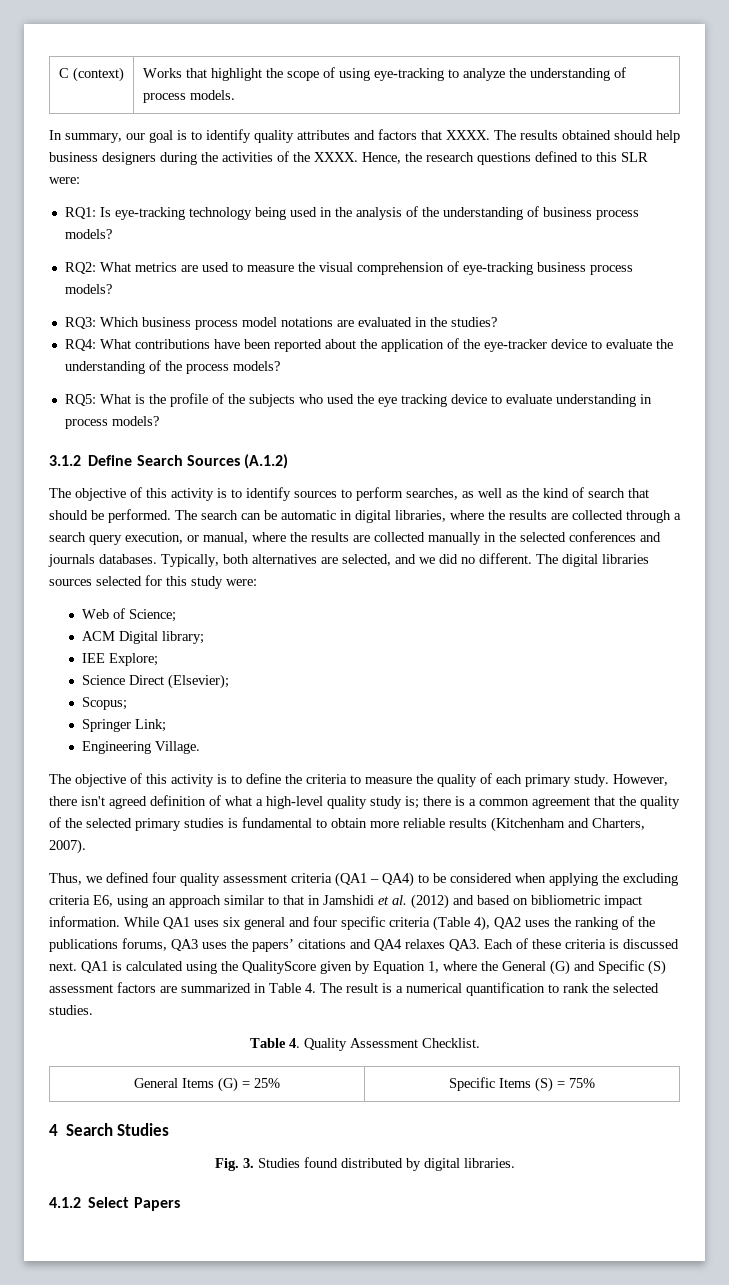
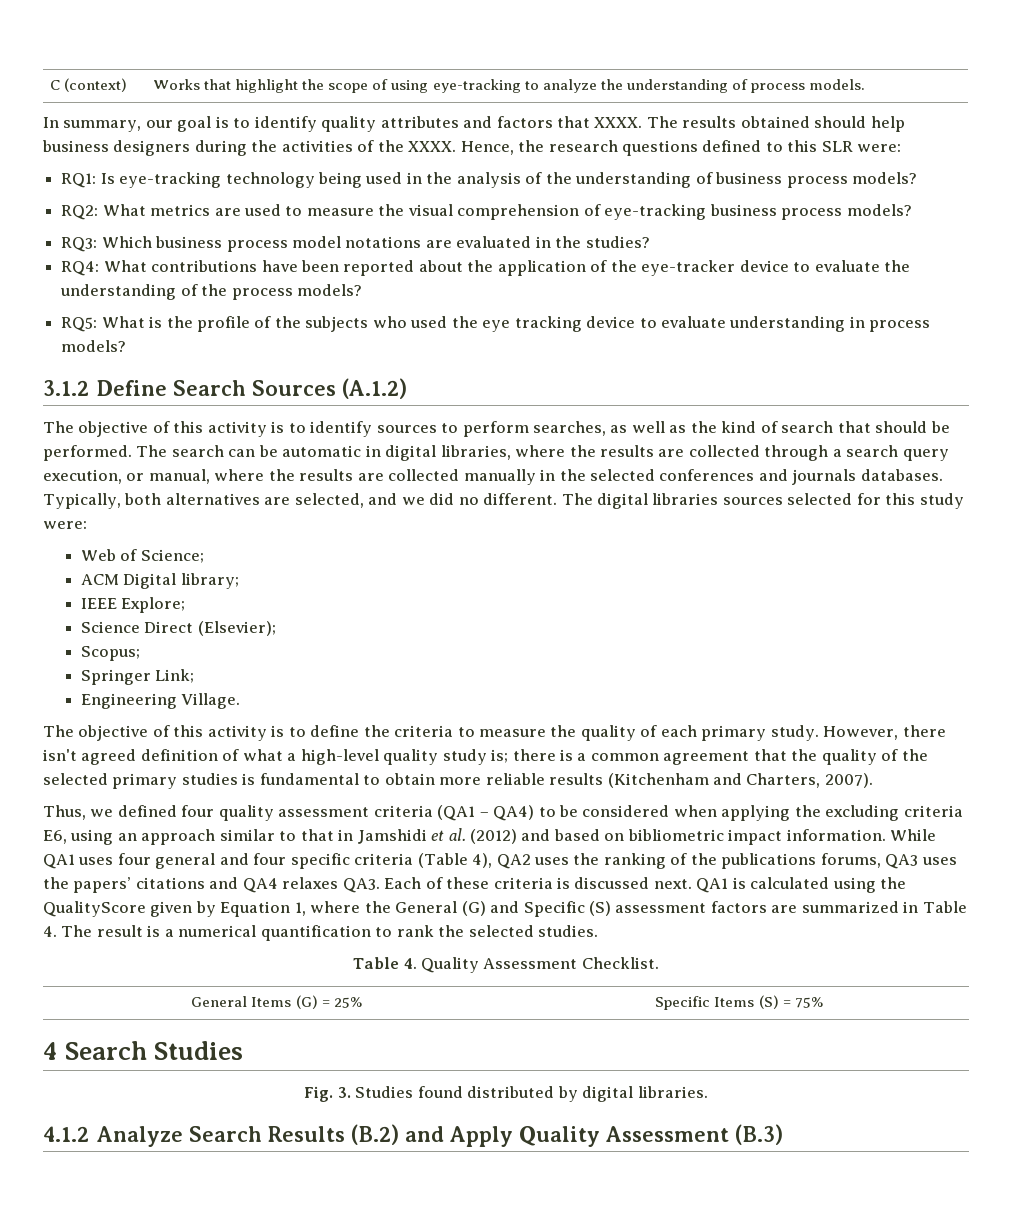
- IEE Explore;
+ IEEE Explore;
- While QA1 uses six general and four specific criteria (Table 4), QA2 uses the ranking of the publications forums, QA3 uses the papers’ citations and QA4 relaxes QA3. Each of these criteria is discussed next.
+ While QA1 uses four general and four specific criteria (Table 4), QA2 uses the ranking of the publications forums, QA3 uses the papers’ citations and QA4 relaxes QA3. Each of these criteria is discussed next.
- 4.1.2 Select Papers
+ 4.1.2 Analyze Search Results (B.2) and Apply Quality Assessment (B.3)

